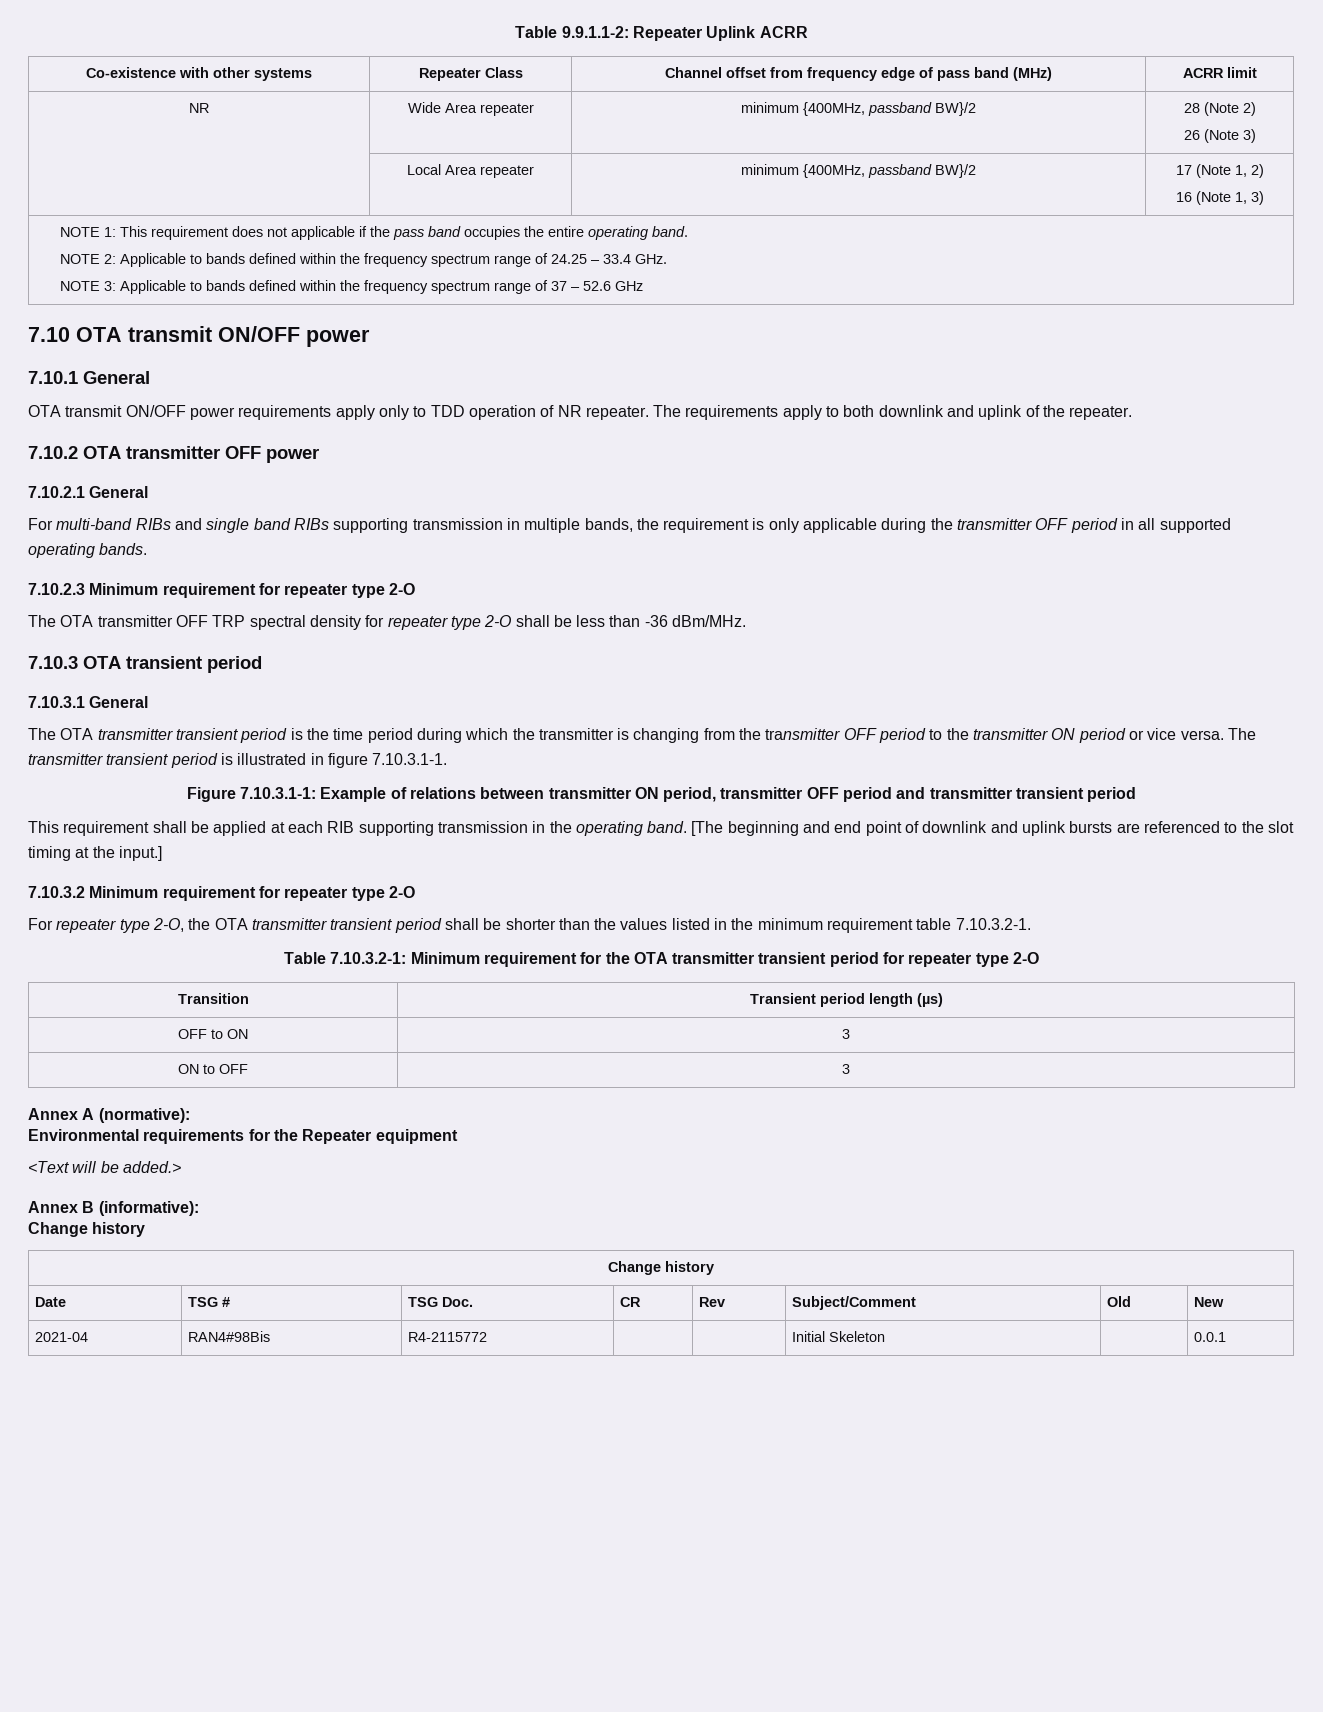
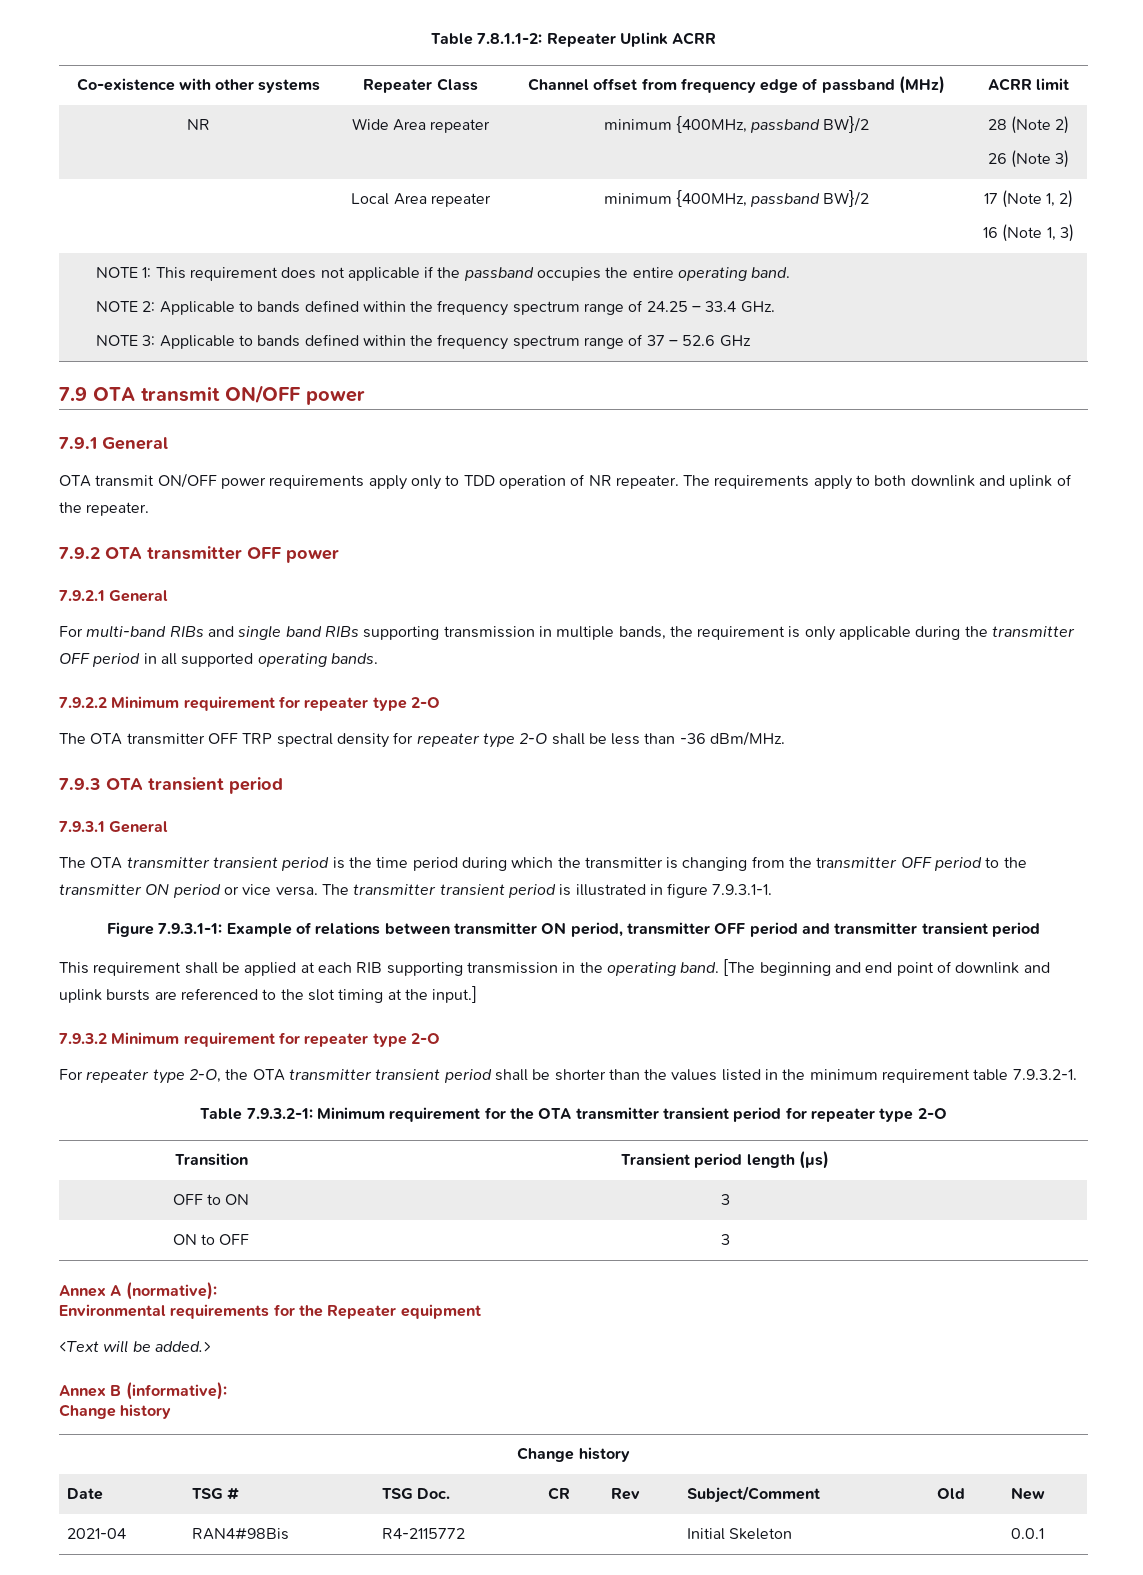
- Table 9.9.1.1-2: Repeater Uplink ACRR
+ Table 7.8.1.1-2: Repeater Uplink ACRR
- Co-existence with other systems | Repeater Class | Channel offset from frequency edge of pass band (MHz) | ACRR limit
+ Co-existence with other systems | Repeater Class | Channel offset from frequency edge of passband (MHz) | ACRR limit
- NOTE 1: This requirement does not applicable if the pass band occupies the entire operating band.
+ NOTE 1: This requirement does not applicable if the passband occupies the entire operating band.
- 7.10 OTA transmit ON/OFF power
+ 7.9 OTA transmit ON/OFF power
- 7.10.1 General
+ 7.9.1 General
- 7.10.2 OTA transmitter OFF power
+ 7.9.2 OTA transmitter OFF power
- 7.10.2.1 General
+ 7.9.2.1 General
- 7.10.2.3 Minimum requirement for repeater type 2-O
+ 7.9.2.2 Minimum requirement for repeater type 2-O
- 7.10.3 OTA transient period
+ 7.9.3 OTA transient period
- 7.10.3.1 General
+ 7.9.3.1 General
- The transmitter transient period is illustrated in figure 7.10.3.1-1.
+ The transmitter transient period is illustrated in figure 7.9.3.1-1.
- Figure 7.10.3.1-1: Example of relations between transmitter ON period, transmitter OFF period and transmitter transient period
+ Figure 7.9.3.1-1: Example of relations between transmitter ON period, transmitter OFF period and transmitter transient period
- 7.10.3.2 Minimum requirement for repeater type 2-O
+ 7.9.3.2 Minimum requirement for repeater type 2-O
- For repeater type 2-O, the OTA transmitter transient period shall be shorter than the values listed in the minimum requirement table 7.10.3.2-1.
- Table 7.10.3.2-1: Minimum requirement for the OTA transmitter transient period for repeater type 2-O
+ For repeater type 2-O, the OTA transmitter transient period shall be shorter than the values listed in the minimum requirement table 7.9.3.2-1.
+ Table 7.9.3.2-1: Minimum requirement for the OTA transmitter transient period for repeater type 2-O

